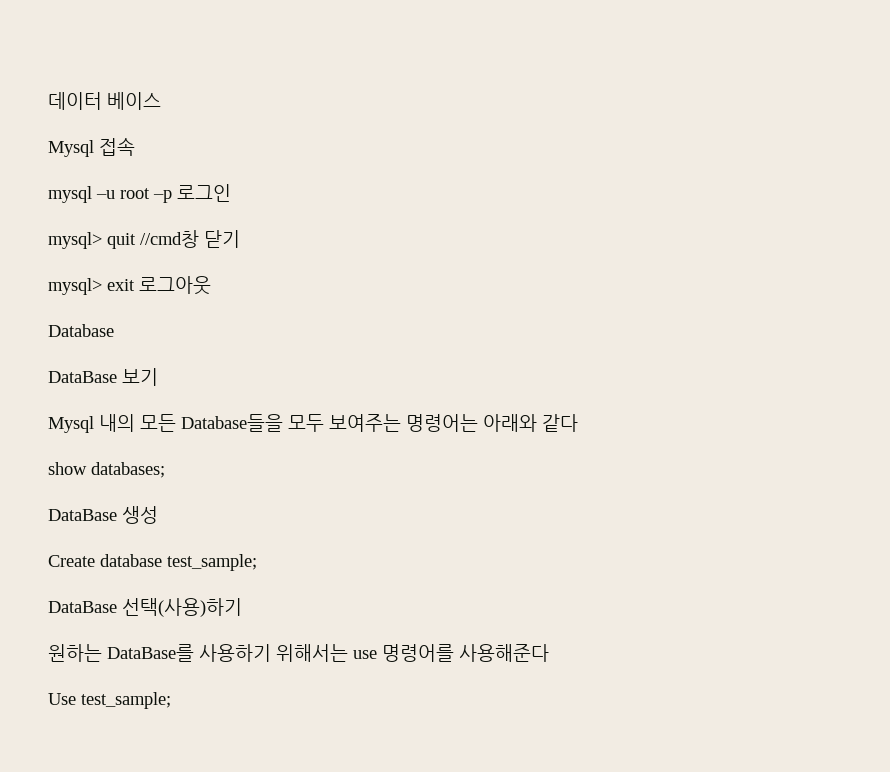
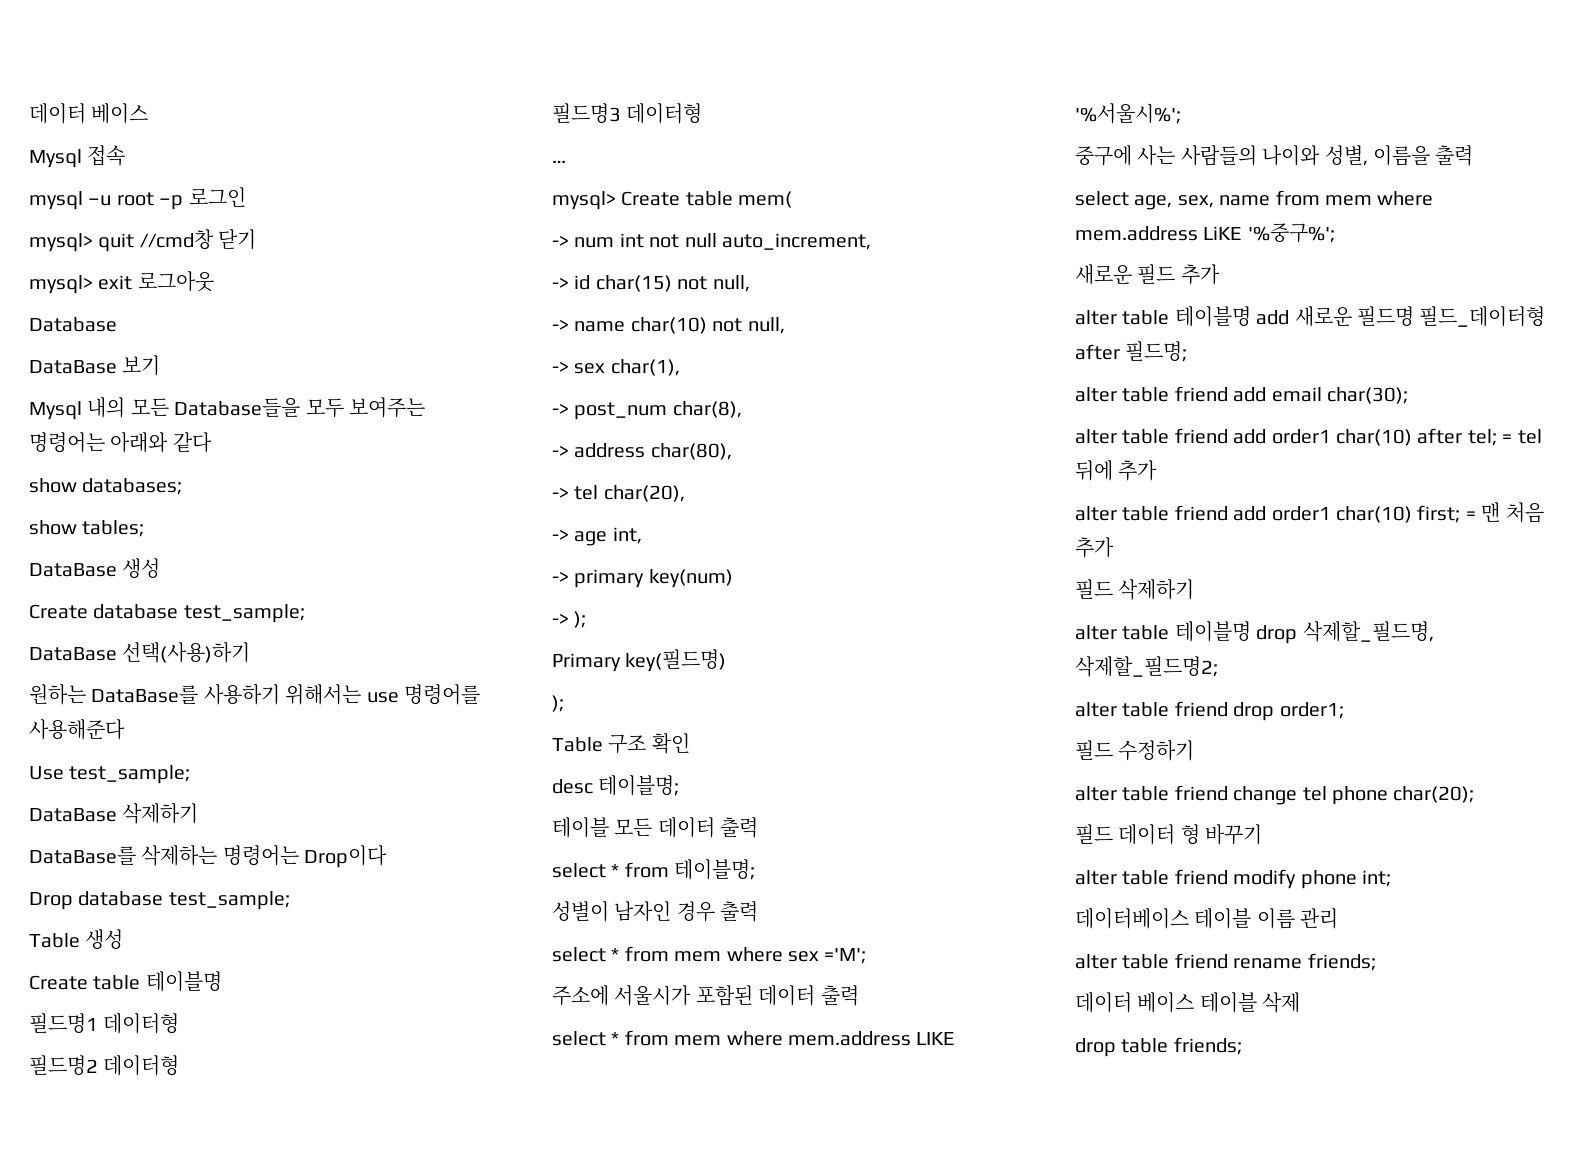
+ show tables;
+ DataBase 삭제하기
+ DataBase를 삭제하는 명령어는 Drop이다
+ Drop database test_sample;
+ Table 생성
+ Create table 테이블명
+ 필드명1 데이터형
+ 필드명2 데이터형
+ 필드명3 데이터형
+ …
+ mysql> Create table mem(
+ -> num int not null auto_increment,
+ -> id char(15) not null,
+ -> name char(10) not null,
+ -> sex char(1),
+ -> post_num char(8),
+ -> address char(80),
+ -> tel char(20),
+ -> age int,
+ -> primary key(num)
+ -> );
+ Primary key(필드명)
+ );
+ Table 구조 확인
+ desc 테이블명;
+ 테이블 모든 데이터 출력
+ select * from 테이블명;
+ 성별이 남자인 경우 출력
+ select * from mem where sex ='M';
+ 주소에 서울시가 포함된 데이터 출력
+ select * from mem where mem.address LIKE '%서울시%';
+ 중구에 사는 사람들의 나이와 성별, 이름을 출력
+ select age, sex, name from mem where mem.address LiKE '%중구%';
+ 새로운 필드 추가
+ alter table 테이블명 add 새로운 필드명 필드_데이터형 after 필드명;
+ alter table friend add email char(30);
+ alter table friend add order1 char(10) after tel; = tel 뒤에 추가
+ alter table friend add order1 char(10) first; = 맨 처음 추가
+ 필드 삭제하기
+ alter table 테이블명 drop 삭제할_필드명, 삭제할_필드명2;
+ alter table friend drop order1;
+ 필드 수정하기
+ alter table friend change tel phone char(20);
+ 필드 데이터 형 바꾸기
+ alter table friend modify phone int;
+ 데이터베이스 테이블 이름 관리
+ alter table friend rename friends;
+ 데이터 베이스 테이블 삭제
+ drop table friends;

